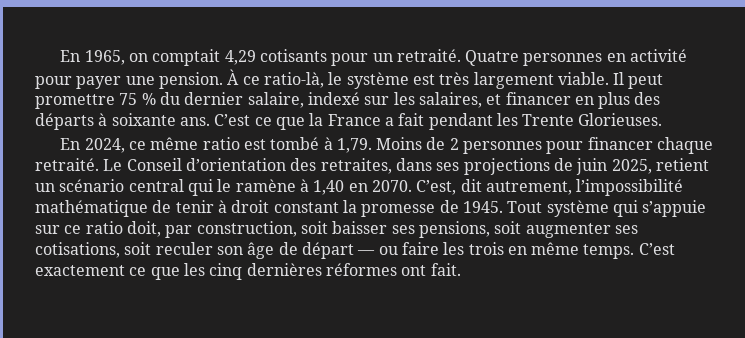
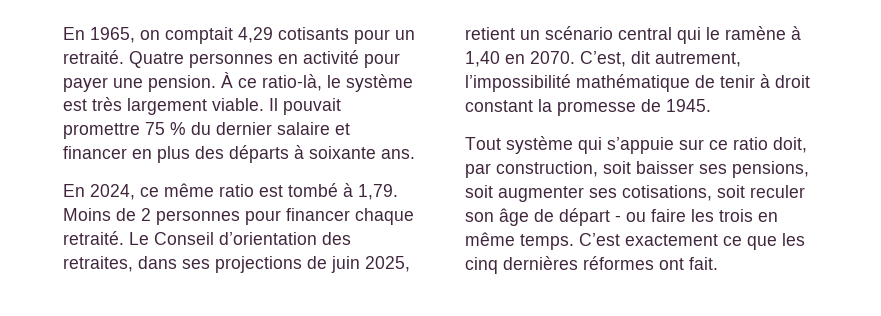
- Il peut promettre 75 % du dernier salaire, indexé sur les salaires, et financer en plus des départs à soixante ans. C’est ce que la France a fait pendant les Trente Glorieuses.
+ Il pouvait promettre 75 % du dernier salaire et financer en plus des départs à soixante ans.
- C’est, dit autrement, l’impossibilité mathématique de tenir à droit constant la promesse de 1945. Tout système qui s’appuie sur ce ratio doit, par construction, soit baisser ses pensions, soit augmenter ses cotisations, soit reculer son âge de départ — ou faire les trois en même temps.
+ C’est, dit autrement, l’impossibilité mathématique de tenir à droit constant la promesse de 1945.
+ Tout système qui s’appuie sur ce ratio doit, par construction, soit baisser ses pensions, soit augmenter ses cotisations, soit reculer son âge de départ - ou faire les trois en même temps.

